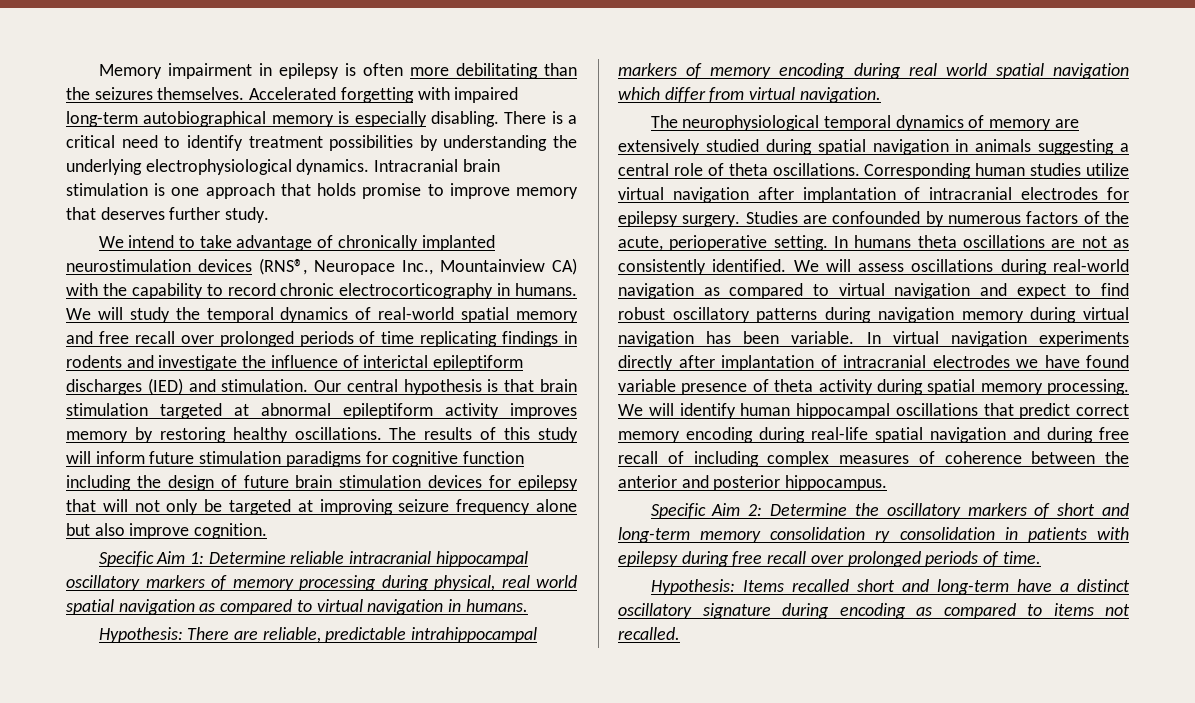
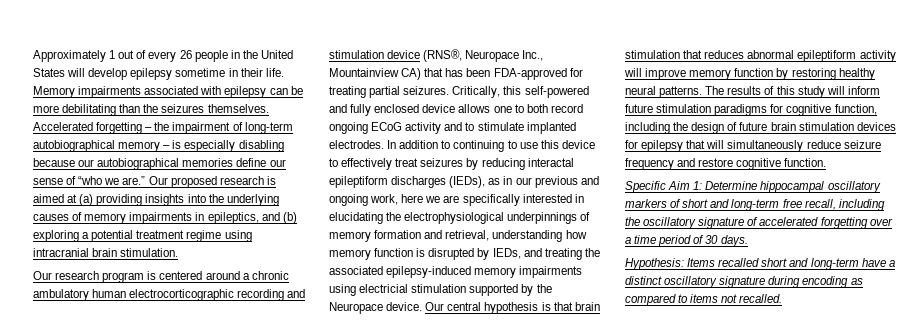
- Memory impairment in epilepsy is often more debilitating than the seizures themselves.
+ Approximately 1 out of every 26 people in the United States will develop epilepsy sometime in their life. Memory impairments associated with epilepsy can be more debilitating than the seizures themselves.
- Accelerated forgetting with impaired long-term autobiographical memory is especially disabling. There is a critical need to identify treatment possibilities by understanding the underlying electrophysiological dynamics. Intracranial brain stimulation is one approach that holds promise to improve memory that deserves further study.
- We intend to take advantage of chronically implanted neurostimulation devices (RNS®, Neuropace Inc., Mountainview CA) with the capability to record chronic electrocorticography in humans. We will study the temporal dynamics of real-world spatial memory and free recall over prolonged periods of time replicating findings in rodents and investigate the influence of interictal epileptiform discharges (IED) and stimulation.
+ Accelerated forgetting – the impairment of long-term autobiographical memory – is especially disabling because our autobiographical memories define our sense of “who we are.” Our proposed research is aimed at (a) providing insights into the underlying causes of memory impairments in epileptics, and (b) exploring a potential treatment regime using intracranial brain stimulation.
+ Our research program is centered around a chronic ambulatory human electrocorticographic recording and stimulation device (RNS®, Neuropace Inc., Mountainview CA) that has been FDA-approved for treating partial seizures. Critically, this self-powered and fully enclosed device allows one to both record ongoing ECoG activity and to stimulate implanted electrodes. In addition to continuing to use this device to effectively treat seizures by reducing interactal epileptiform discharges (IEDs), as in our previous and ongoing work, here we are specifically interested in elucidating the electrophysiological underpinnings of memory formation and retrieval, understanding how memory function is disrupted by IEDs, and treating the associated epilepsy-induced memory impairments using electricial stimulation supported by the Neuropace device.
- Our central hypothesis is that brain stimulation targeted at abnormal epileptiform activity improves memory by restoring healthy oscillations.
+ Our central hypothesis is that brain stimulation that reduces abnormal epileptiform activity will improve memory function by restoring healthy neural patterns.
- The results of this study will inform future stimulation paradigms for cognitive function including the design of future brain stimulation devices for epilepsy that will not only be targeted at improving seizure frequency alone but also improve cognition.
+ The results of this study will inform future stimulation paradigms for cognitive function, including the design of future brain stimulation devices for epilepsy that will simultaneously reduce seizure frequency and restore cognitive function.
- Specific Aim 1: Determine reliable intracranial hippocampal oscillatory markers of memory processing during physical, real world spatial navigation as compared to virtual navigation in humans.
- Hypothesis: There are reliable, predictable intrahippocampal markers of memory encoding during real world spatial navigation which differ from virtual navigation.
- The neurophysiological temporal dynamics of memory are extensively studied during spatial navigation in animals suggesting a central role of theta oscillations. Corresponding human studies utilize virtual navigation after implantation of intracranial electrodes for epilepsy surgery. Studies are confounded by numerous factors of the acute, perioperative setting. In humans theta oscillations are not as consistently identified. We will assess oscillations during real-world navigation as compared to virtual navigation and expect to find robust oscillatory patterns during navigation memory during virtual navigation has been variable. In virtual navigation experiments directly after implantation of intracranial electrodes we have found variable presence of theta activity during spatial memory processing. We will identify human hippocampal oscillations that predict correct memory encoding during real-life spatial navigation and during free recall of including complex measures of coherence between the anterior and posterior hippocampus.
- Specific Aim 2: Determine the oscillatory markers of short and long-term memory consolidation ry consolidation in patients with epilepsy during free recall over prolonged periods of time.
+ Specific Aim 1: Determine hippocampal oscillatory markers of short and long-term free recall, including the oscillatory signature of accelerated forgetting over a time period of 30 days.

